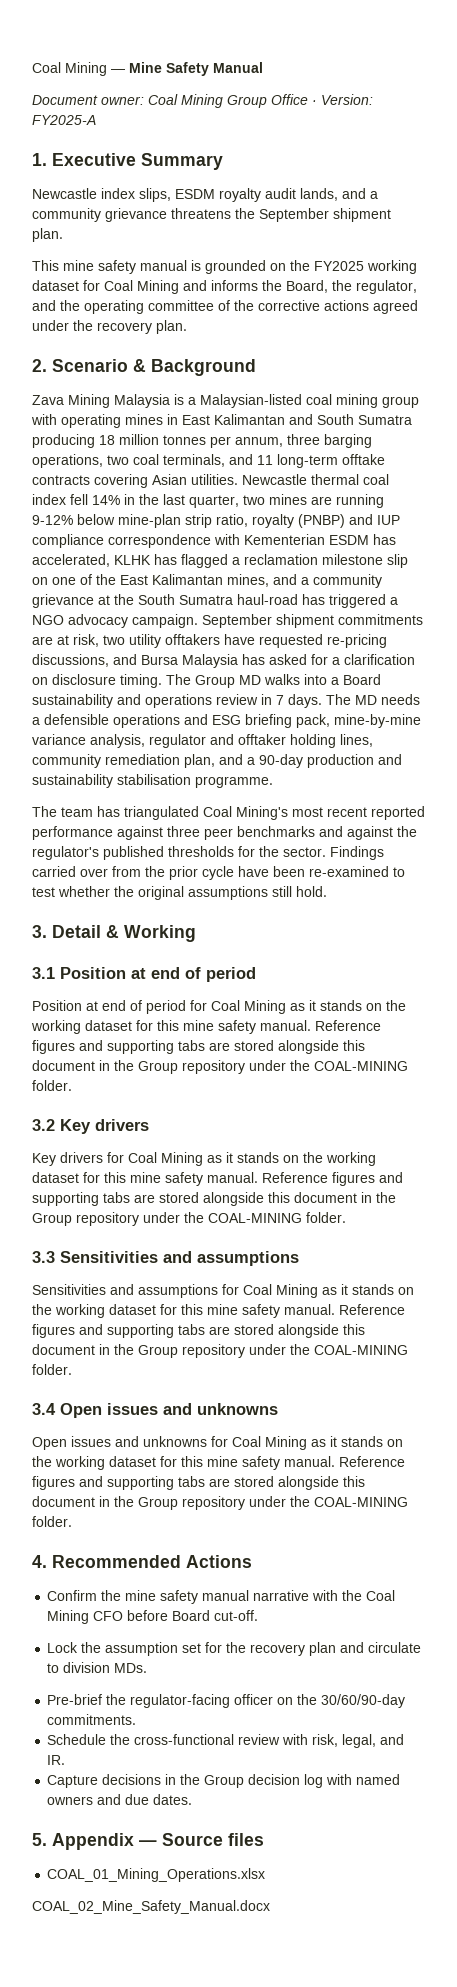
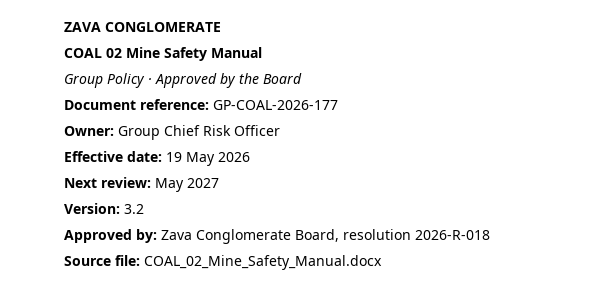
- Coal Mining — Mine Safety Manual
+ ZAVA CONGLOMERATE
+ COAL 02 Mine Safety Manual
- Document owner: Coal Mining Group Office · Version: FY2025-A
- 1. Executive Summary
- Newcastle index slips, ESDM royalty audit lands, and a community grievance threatens the September shipment plan.
- This mine safety manual is grounded on the FY2025 working dataset for Coal Mining and informs the Board, the regulator, and the operating committee of the corrective actions agreed under the recovery plan.
- 2. Scenario & Background
- Zava Mining Malaysia is a Malaysian-listed coal mining group with operating mines in East Kalimantan and South Sumatra producing 18 million tonnes per annum, three barging operations, two coal terminals, and 11 long-term offtake contracts covering Asian utilities. Newcastle thermal coal index fell 14% in the last quarter, two mines are running 9-12% below mine-plan strip ratio, royalty (PNBP) and IUP compliance correspondence with Kementerian ESDM has accelerated, KLHK has flagged a reclamation milestone slip on one of the East Kalimantan mines, and a community grievance at the South Sumatra haul-road has triggered a NGO advocacy campaign. September shipment commitments are at risk, two utility offtakers have requested re-pricing discussions, and Bursa Malaysia has asked for a clarification on disclosure timing. The Group MD walks into a Board sustainability and operations review in 7 days. The MD needs a defensible operations and ESG briefing pack, mine-by-mine variance analysis, regulator and offtaker holding lines, community remediation plan, and a 90-day production and sustainability stabilisation programme.
- The team has triangulated Coal Mining's most recent reported performance against three peer benchmarks and against the regulator's published thresholds for the sector. Findings carried over from the prior cycle have been re-examined to test whether the original assumptions still hold.
- 3. Detail & Working
- 3.1 Position at end of period
- Position at end of period for Coal Mining as it stands on the working dataset for this mine safety manual. Reference figures and supporting tabs are stored alongside this document in the Group repository under the COAL-MINING folder.
- 3.2 Key drivers
- Key drivers for Coal Mining as it stands on the working dataset for this mine safety manual. Reference figures and supporting tabs are stored alongside this document in the Group repository under the COAL-MINING folder.
- 3.3 Sensitivities and assumptions
- Sensitivities and assumptions for Coal Mining as it stands on the working dataset for this mine safety manual. Reference figures and supporting tabs are stored alongside this document in the Group repository under the COAL-MINING folder.
- 3.4 Open issues and unknowns
- Open issues and unknowns for Coal Mining as it stands on the working dataset for this mine safety manual. Reference figures and supporting tabs are stored alongside this document in the Group repository under the COAL-MINING folder.
- 4. Recommended Actions
- Confirm the mine safety manual narrative with the Coal Mining CFO before Board cut-off.
- Lock the assumption set for the recovery plan and circulate to division MDs.
- Pre-brief the regulator-facing officer on the 30/60/90-day commitments.
- Schedule the cross-functional review with risk, legal, and IR.
- Capture decisions in the Group decision log with named owners and due dates.
- 5. Appendix — Source files
- COAL_01_Mining_Operations.xlsx
- COAL_02_Mine_Safety_Manual.docx
+ Group Policy · Approved by the Board
+ Document reference: GP-COAL-2026-177
+ Owner: Group Chief Risk Officer
+ Effective date: 19 May 2026
+ Next review: May 2027
+ Version: 3.2
+ Approved by: Zava Conglomerate Board, resolution 2026-R-018
+ Source file: COAL_02_Mine_Safety_Manual.docx

